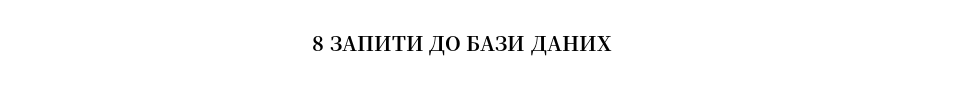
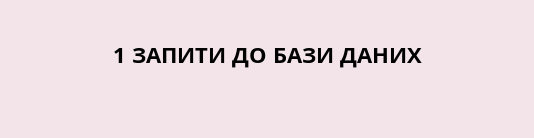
- 8 ЗАПИТИ ДО БАЗИ ДАНИХ
+ 1 ЗАПИТИ ДО БАЗИ ДАНИХ

